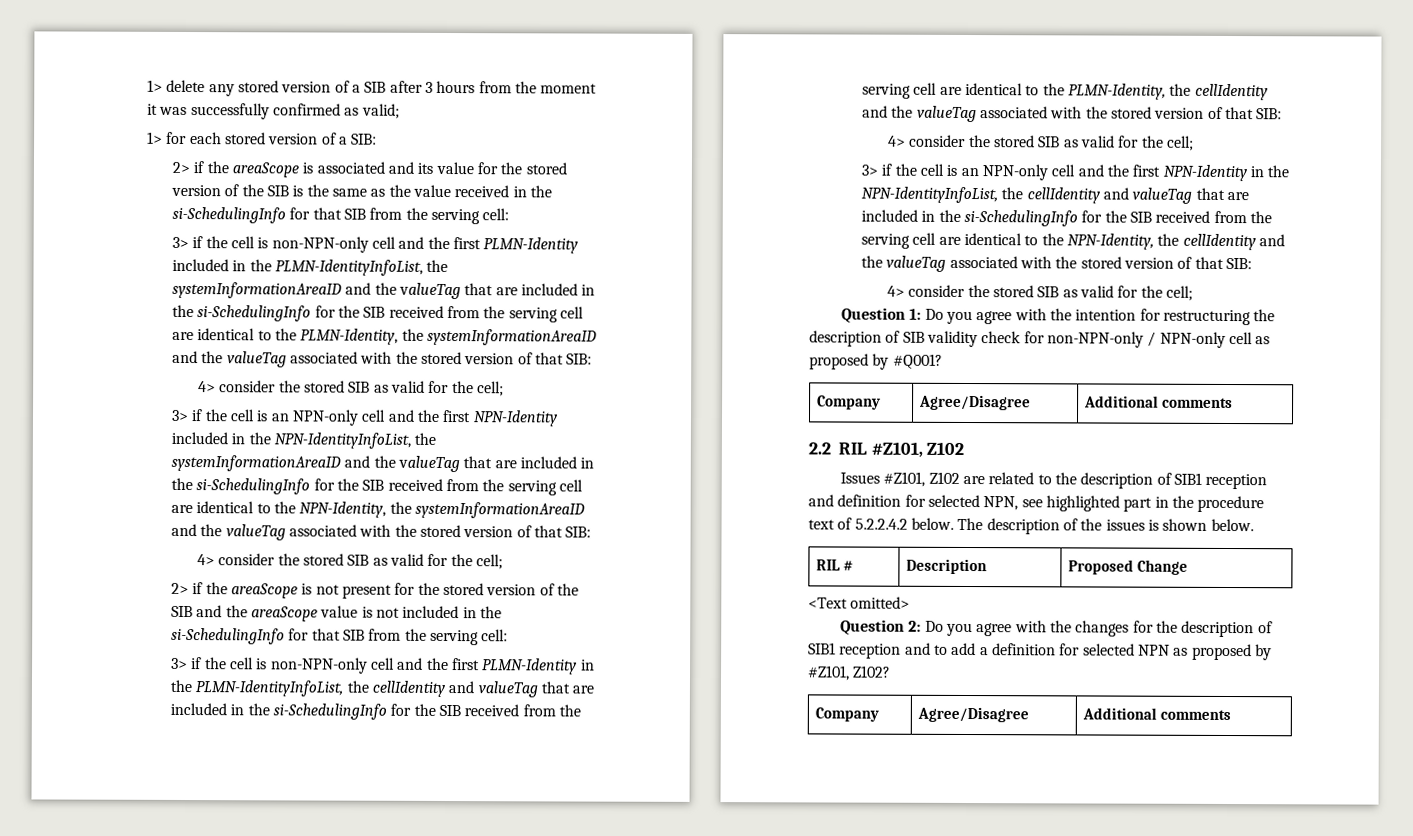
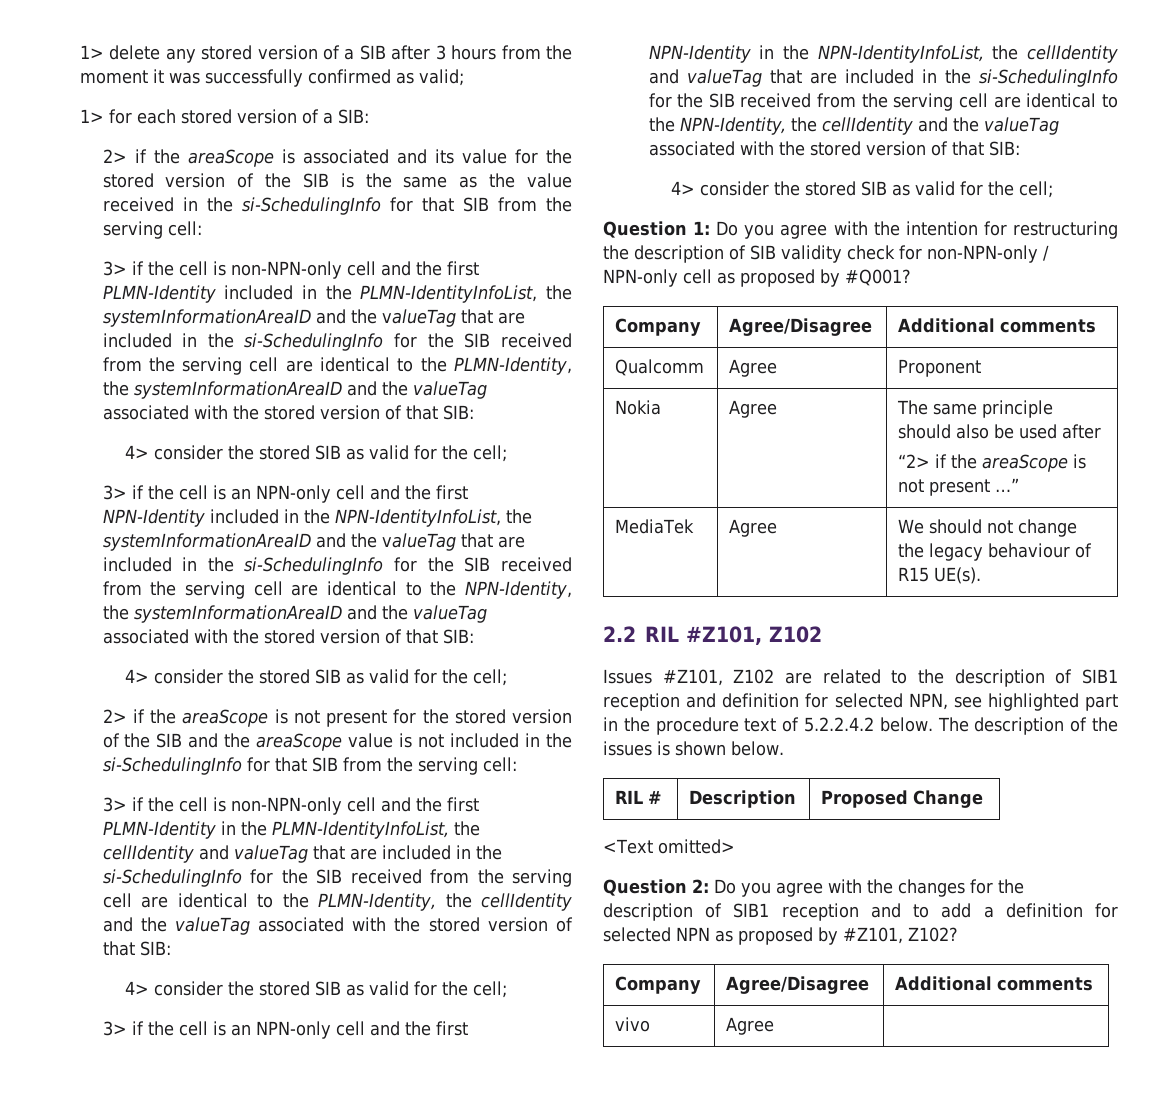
+ Qualcomm | Agree | Proponent
+ Nokia | Agree | The same principle should also be used after
+ “2> if the areaScope is not present …”
+ MediaTek | Agree | We should not change the legacy behaviour of R15 UE(s).
+ vivo | Agree |

